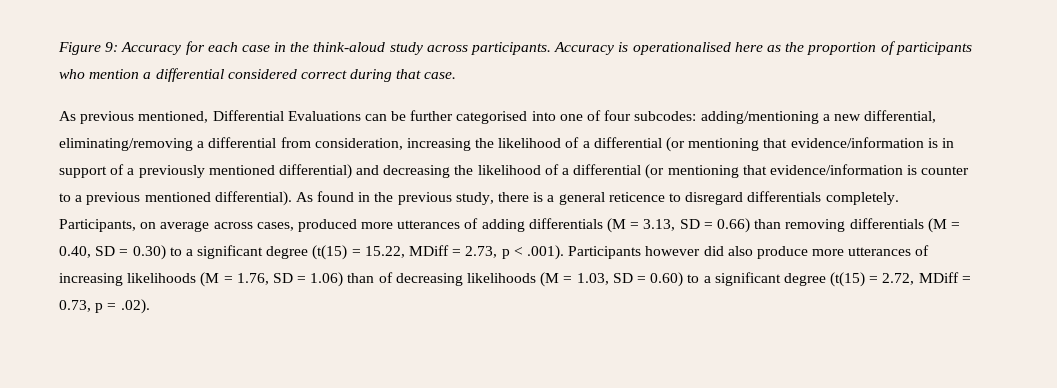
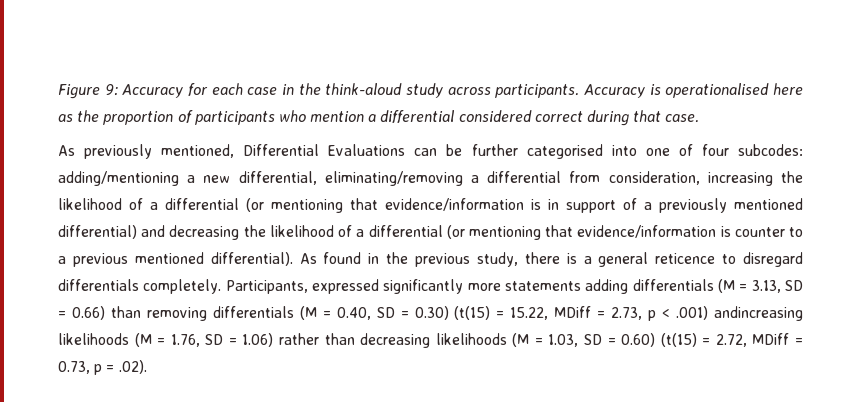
- As previous mentioned, Differential Evaluations can be further categorised into one of four subcodes: adding/mentioning a new differential, eliminating/removing a differential from consideration, increasing the likelihood of a differential (or mentioning that evidence/information is in support of a previously mentioned differential) and decreasing the likelihood of a differential (or mentioning that evidence/information is counter to a previous mentioned differential).
+ As previously mentioned, Differential Evaluations can be further categorised into one of four subcodes: adding/mentioning a new differential, eliminating/removing a differential from consideration, increasing the likelihood of a differential (or mentioning that evidence/information is in support of a previously mentioned differential) and decreasing the likelihood of a differential (or mentioning that evidence/information is counter to a previous mentioned differential).
- Participants, on average across cases, produced more utterances of adding differentials (M = 3.13, SD = 0.66) than removing differentials (M = 0.40, SD = 0.30) to a significant degree (t(15) = 15.22, MDiff = 2.73, p < .001). Participants however did also produce more utterances of increasing likelihoods (M = 1.76, SD = 1.06) than of decreasing likelihoods (M = 1.03, SD = 0.60) to a significant degree (t(15) = 2.72, MDiff = 0.73, p = .02).
+ Participants, expressed significantly more statements adding differentials (M = 3.13, SD = 0.66) than removing differentials (M = 0.40, SD = 0.30) (t(15) = 15.22, MDiff = 2.73, p < .001) andincreasing likelihoods (M = 1.76, SD = 1.06) rather than decreasing likelihoods (M = 1.03, SD = 0.60) (t(15) = 2.72, MDiff = 0.73, p = .02).

